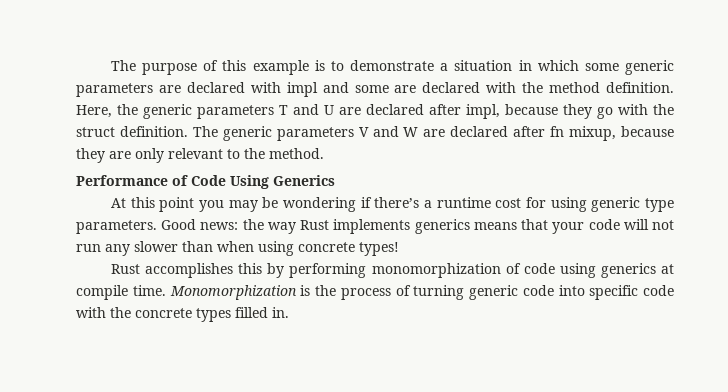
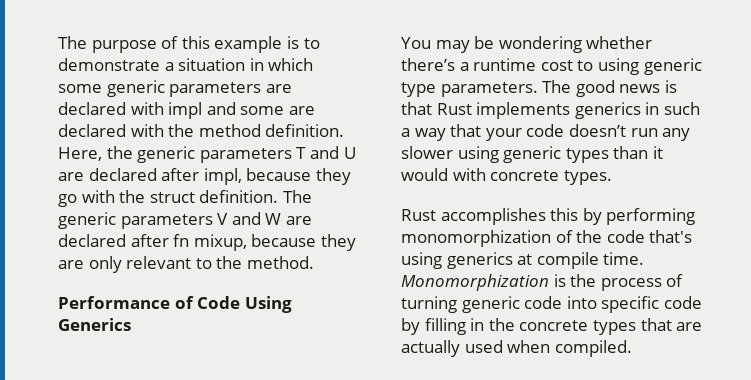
- At this point you may be wondering if there’s a runtime cost for using generic type parameters.
+ You may be wondering whether there’s a runtime cost to using generic type parameters.
- Good news: the way Rust implements generics means that your code will not run any slower than when using concrete types!
+ The good news is that Rust implements generics in such a way that your code doesn’t run any slower using generic types than it would with concrete types.
- Rust accomplishes this by performing monomorphization of code using generics at compile time.
+ Rust accomplishes this by performing monomorphization of the code that's using generics at compile time.
- Monomorphization is the process of turning generic code into specific code with the concrete types filled in.
+ Monomorphization is the process of turning generic code into specific code by filling in the concrete types that are actually used when compiled.

